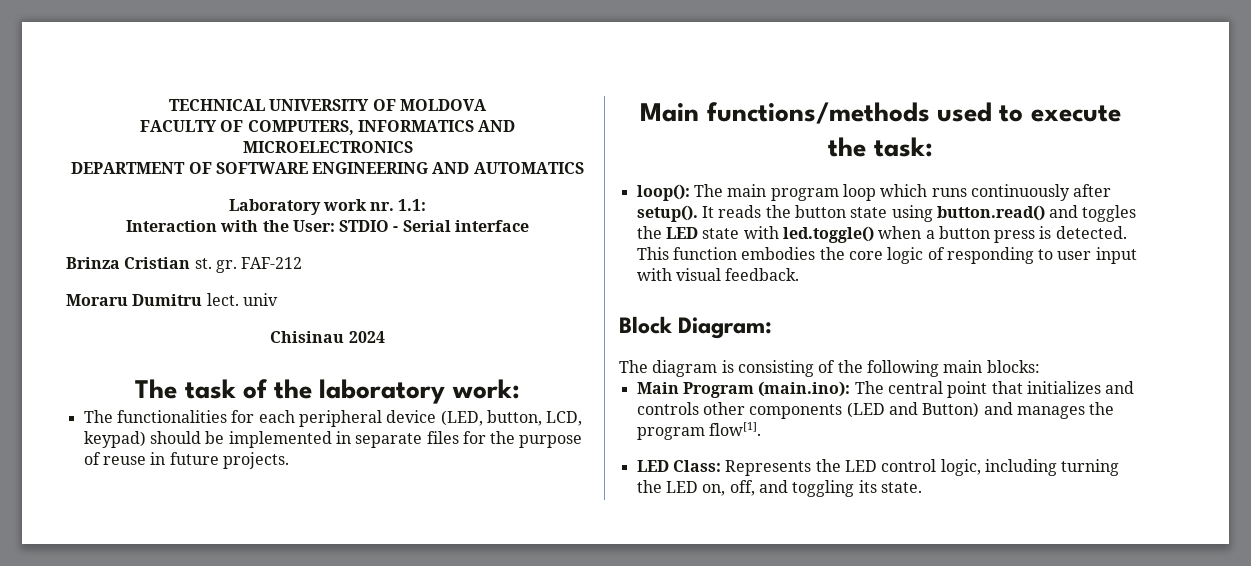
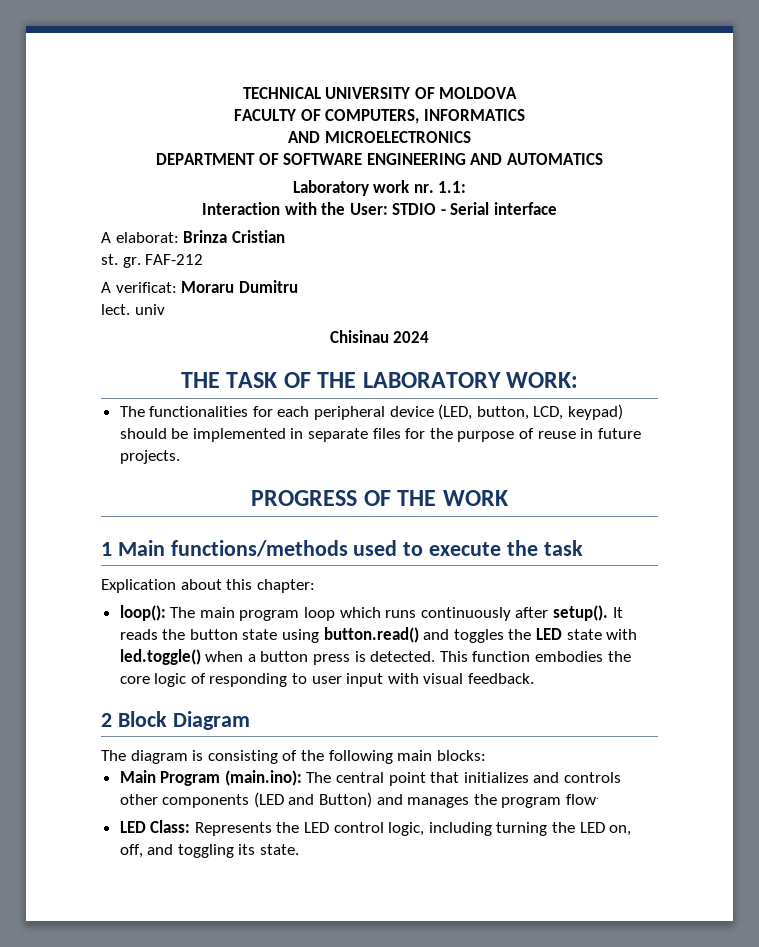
- FACULTY OF COMPUTERS, INFORMATICS AND MICROELECTRONICS
+ FACULTY OF COMPUTERS, INFORMATICS
+ AND MICROELECTRONICS
- Brinza Cristian st. gr.
+ A elaborat: Brinza Cristian
+ st. gr.
- Moraru Dumitru lect. univ
+ A verificat: Moraru Dumitru
+ lect. univ
- The task of the laboratory work:
+ THE TASK OF THE LABORATORY WORK:
- Main functions/methods used to execute the task:
+ PROGRESS OF THE WORK
+ 1 Main functions/methods used to execute the task
+ Explication about this chapter:
- Block Diagram:
+ 2 Block Diagram
- Main Program (main.ino): The central point that initializes and controls other components (LED and Button) and manages the program flow[1].
+ Main Program (main.ino): The central point that initializes and controls other components (LED and Button) and manages the program flow.

